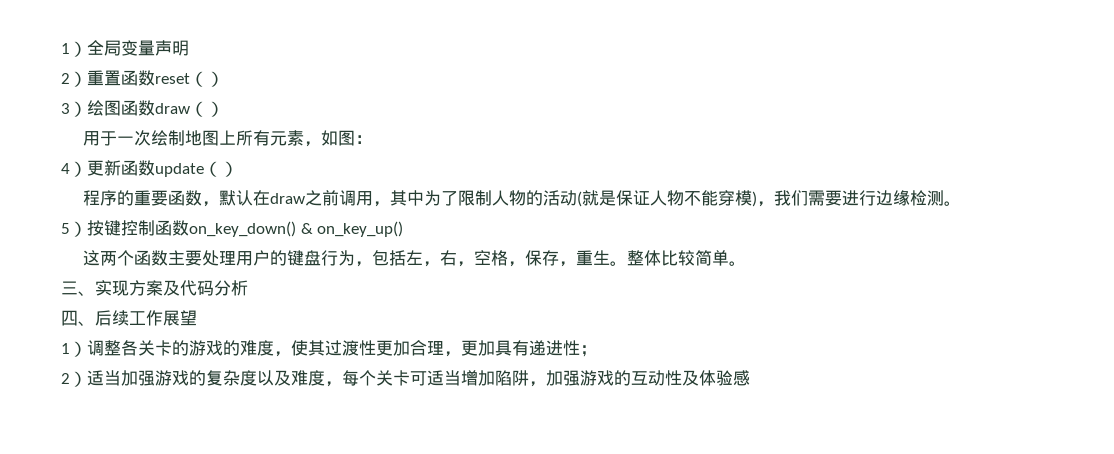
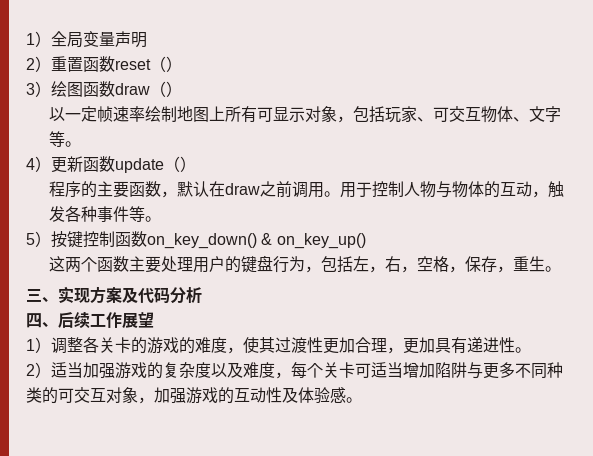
- 用于一次绘制地图上所有元素，如图：
+ 以一定帧速率绘制地图上所有可显示对象，包括玩家、可交互物体、文字等。
- 程序的重要函数，默认在draw之前调用，其中为了限制人物的活动(就是保证人物不能穿模)，我们需要进行边缘检测。
+ 程序的主要函数，默认在draw之前调用。用于控制人物与物体的互动，触发各种事件等。
- 整体比较简单。
- 1）调整各关卡的游戏的难度，使其过渡性更加合理，更加具有递进性；
+ 1）调整各关卡的游戏的难度，使其过渡性更加合理，更加具有递进性。
- 2）适当加强游戏的复杂度以及难度，每个关卡可适当增加陷阱，加强游戏的互动性及体验感
+ 2）适当加强游戏的复杂度以及难度，每个关卡可适当增加陷阱与更多不同种类的可交互对象，加强游戏的互动性及体验感。

